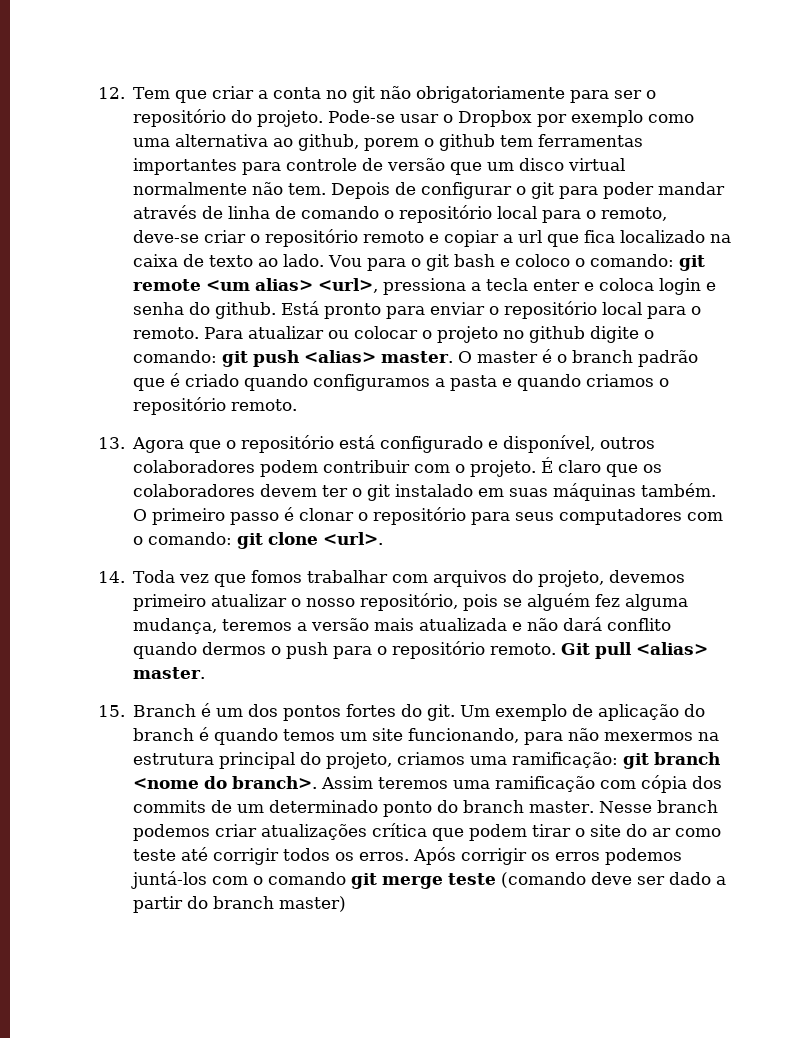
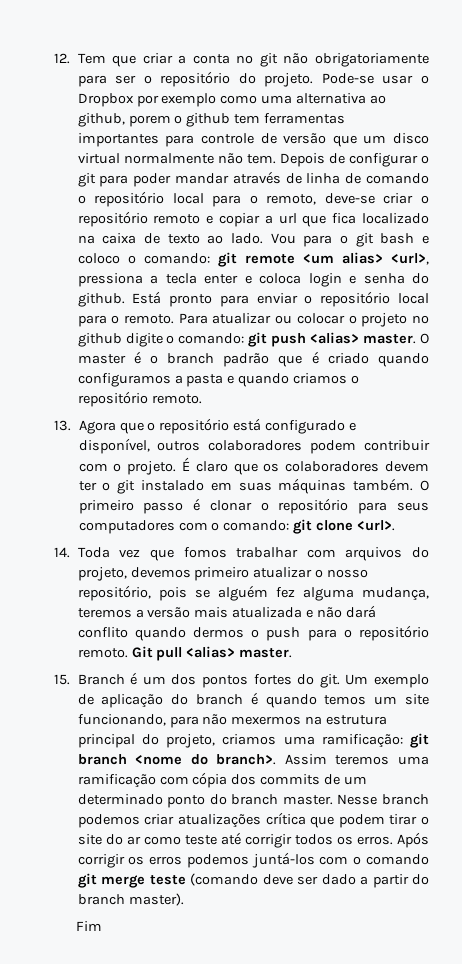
- Após corrigir os erros podemos juntá-los com o comando git merge teste (comando deve ser dado a partir do branch master)
+ Após corrigir os erros podemos juntá-los com o comando git merge teste (comando deve ser dado a partir do branch master).
+ Fim

